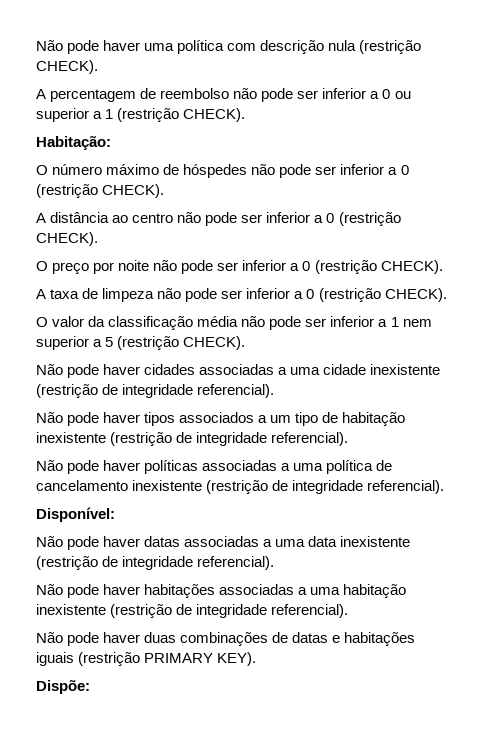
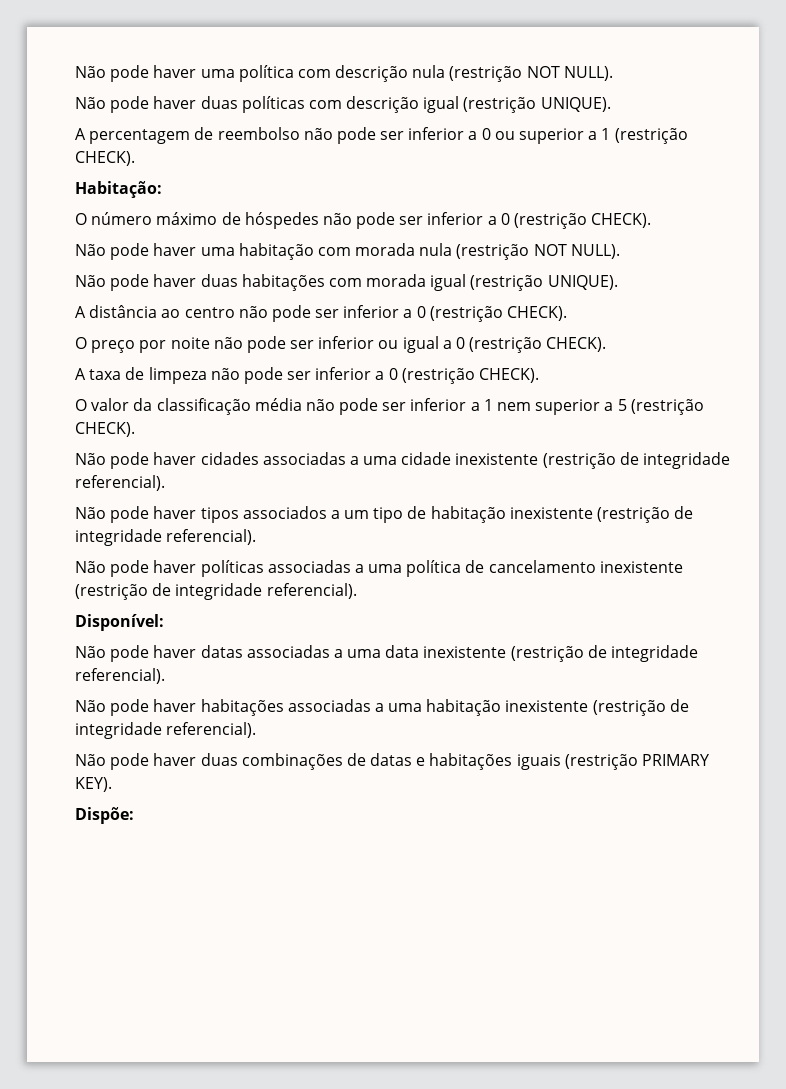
- Não pode haver uma política com descrição nula (restrição CHECK).
+ Não pode haver uma política com descrição nula (restrição NOT NULL).
+ Não pode haver duas políticas com descrição igual (restrição UNIQUE).
+ Não pode haver uma habitação com morada nula (restrição NOT NULL).
+ Não pode haver duas habitações com morada igual (restrição UNIQUE).
- O preço por noite não pode ser inferior a 0 (restrição CHECK).
+ O preço por noite não pode ser inferior ou igual a 0 (restrição CHECK).

